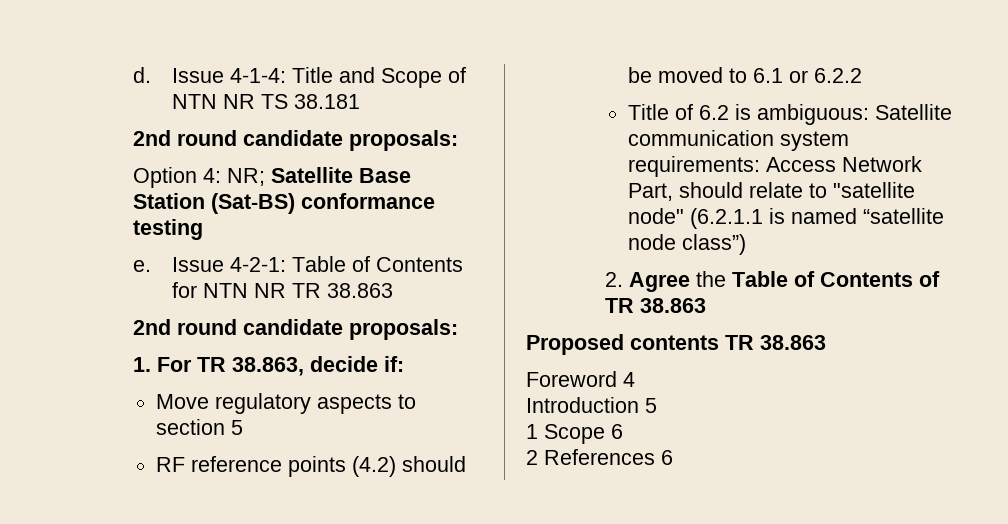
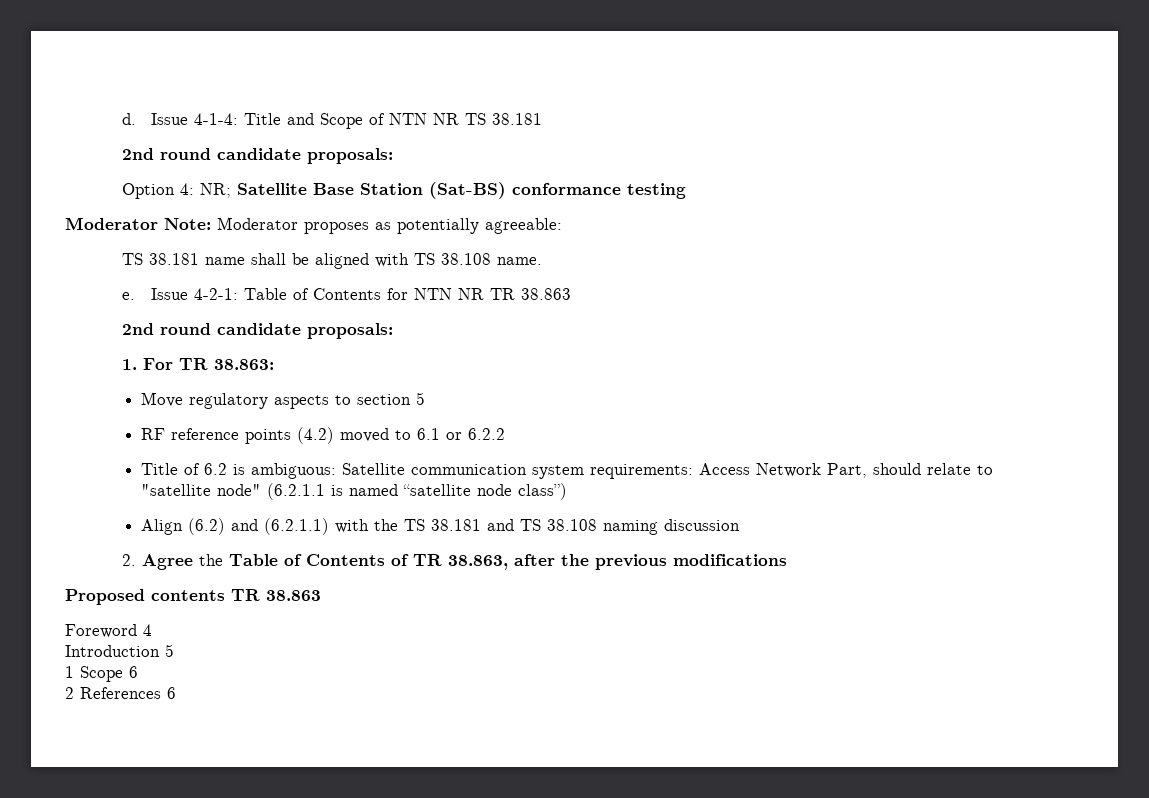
+ Moderator Note: Moderator proposes as potentially agreeable:
+ TS 38.181 name shall be aligned with TS 38.108 name.
- 1. For TR 38.863, decide if:
+ 1. For TR 38.863:
- RF reference points (4.2) should be moved to 6.1 or 6.2.2
+ RF reference points (4.2) moved to 6.1 or 6.2.2
+ Align (6.2) and (6.2.1.1) with the TS 38.181 and TS 38.108 naming discussion
- 2. Agree the Table of Contents of TR 38.863
+ 2. Agree the Table of Contents of TR 38.863, after the previous modifications

